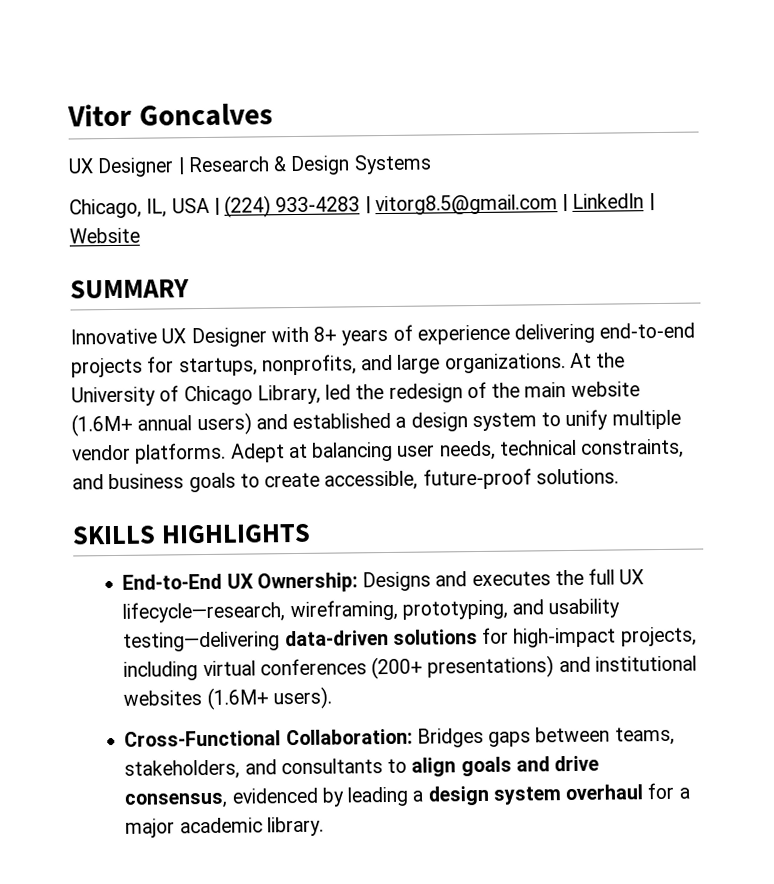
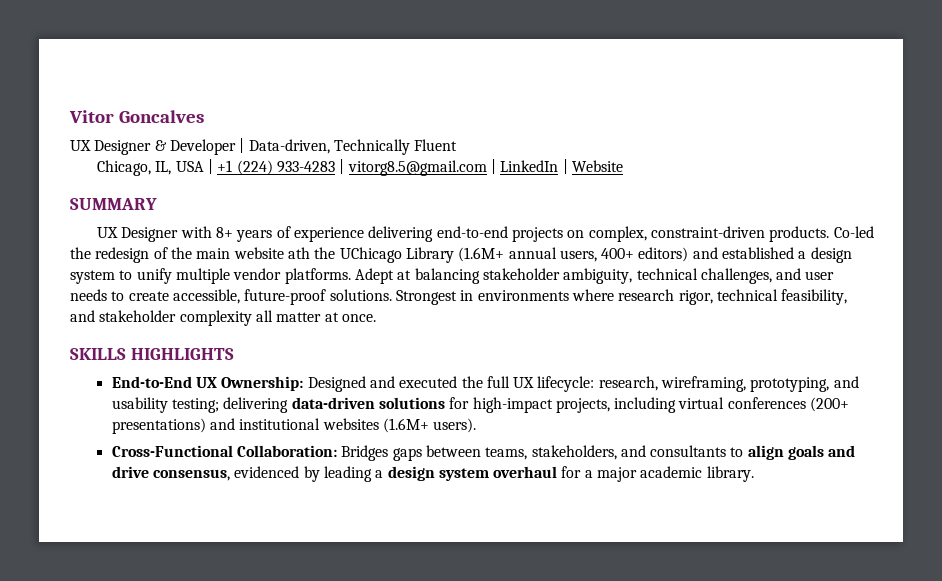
- UX Designer | Research & Design Systems
+ UX Designer & Developer | Data-driven, Technically Fluent
- Chicago, IL, USA | (224) 933-4283 | vitorg8.5@gmail.com | LinkedIn | Website
+ Chicago, IL, USA | +1 (224) 933-4283 | vitorg8.5@gmail.com | LinkedIn | Website
- Innovative UX Designer with 8+ years of experience delivering end-to-end projects for startups, nonprofits, and large organizations. At the University of Chicago Library, led the redesign of the main website (1.6M+ annual users) and established a design system to unify multiple vendor platforms.
+ UX Designer with 8+ years of experience delivering end-to-end projects on complex, constraint-driven products. Co-led the redesign of the main website ath the UChicago Library (1.6M+ annual users, 400+ editors) and established a design system to unify multiple vendor platforms.
- Adept at balancing user needs, technical constraints, and business goals to create accessible, future-proof solutions.
+ Adept at balancing stakeholder ambiguity, technical challenges, and user needs to create accessible, future-proof solutions. Strongest in environments where research rigor, technical feasibility, and stakeholder complexity all matter at once.
- End-to-End UX Ownership: Designs and executes the full UX lifecycle—research, wireframing, prototyping, and usability testing—delivering data-driven solutions for high-impact projects, including virtual conferences (200+ presentations) and institutional websites (1.6M+ users).
+ End-to-End UX Ownership: Designed and executed the full UX lifecycle: research, wireframing, prototyping, and usability testing; delivering data-driven solutions for high-impact projects, including virtual conferences (200+ presentations) and institutional websites (1.6M+ users).

